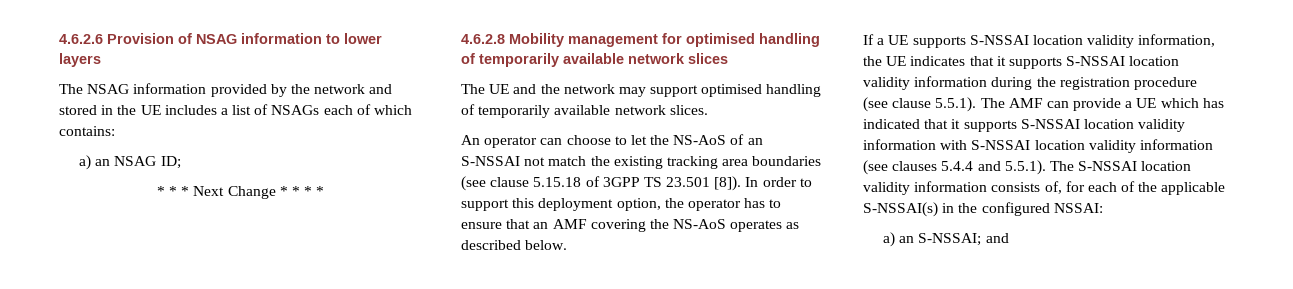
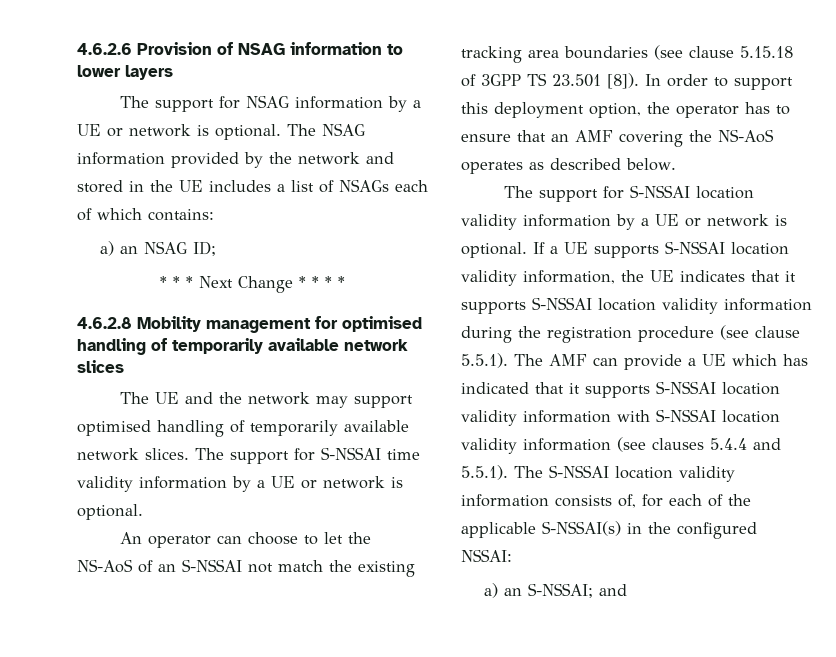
- The NSAG information provided by the network and stored in the UE includes a list of NSAGs each of which contains:
+ The support for NSAG information by a UE or network is optional. The NSAG information provided by the network and stored in the UE includes a list of NSAGs each of which contains:
+ The support for S-NSSAI time validity information by a UE or network is optional.
+ The support for S-NSSAI location validity information by a UE or network is optional.

